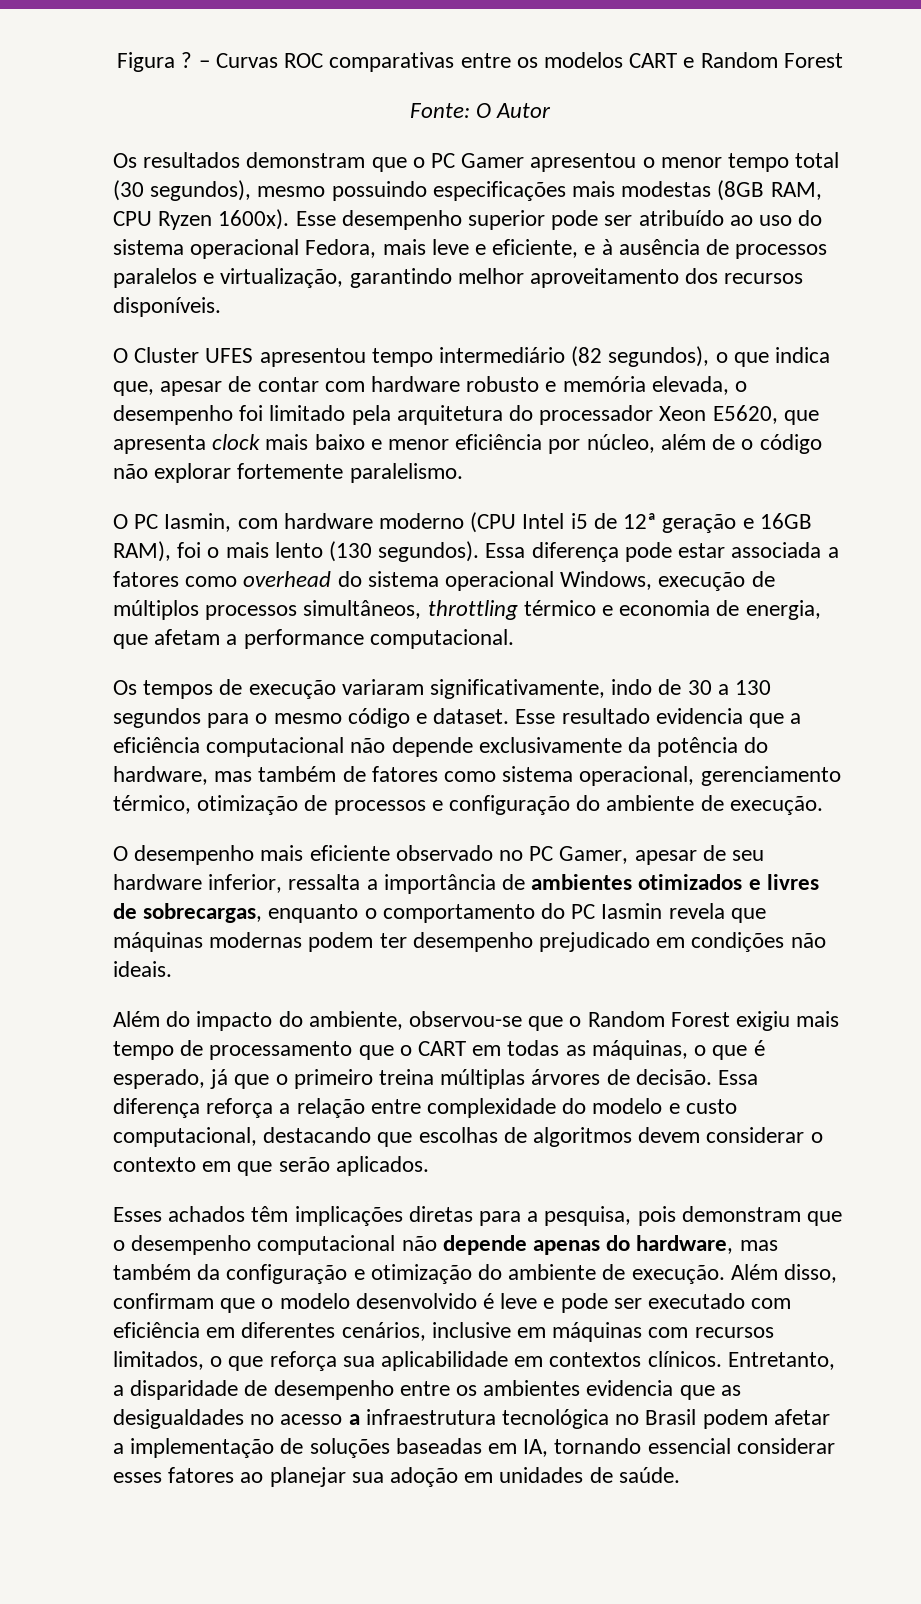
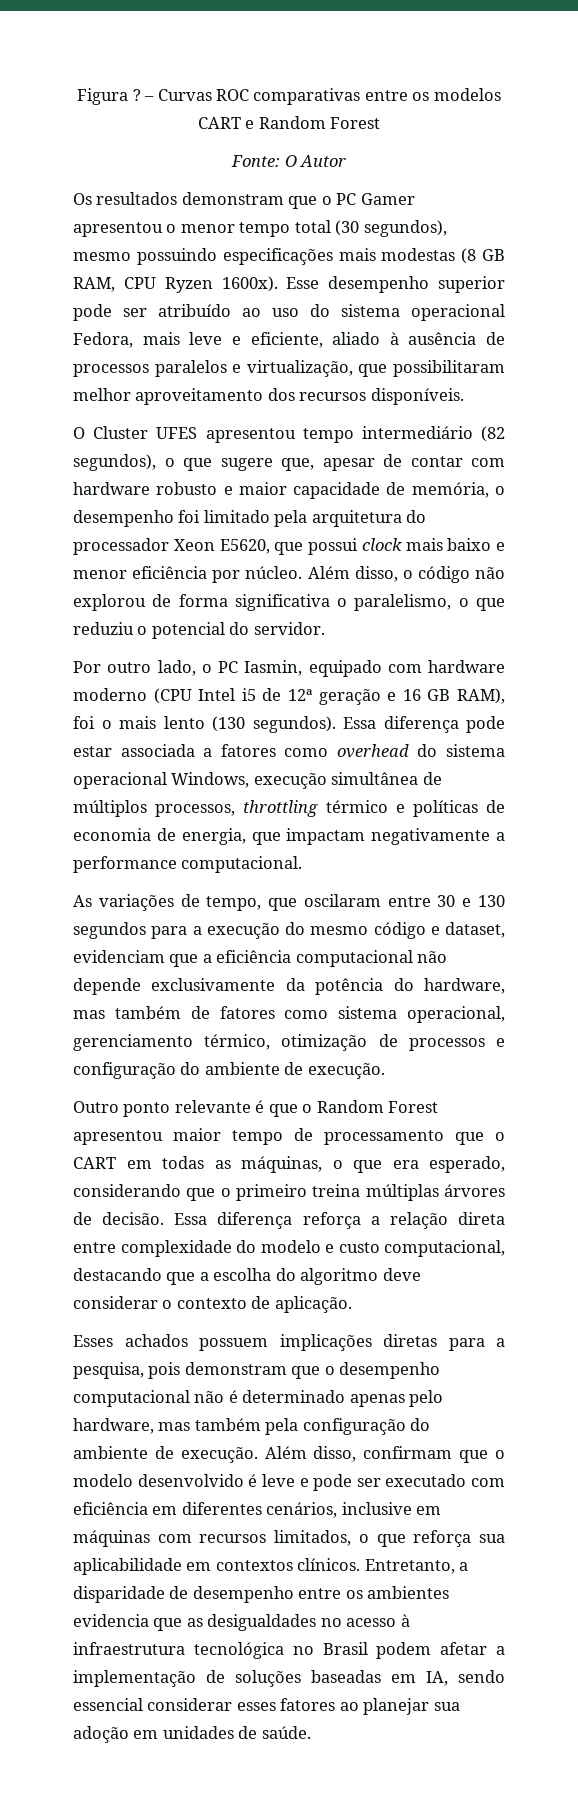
- Os resultados demonstram que o PC Gamer apresentou o menor tempo total (30 segundos), mesmo possuindo especificações mais modestas (8GB RAM, CPU Ryzen 1600x).
+ Os resultados demonstram que o PC Gamer apresentou o menor tempo total (30 segundos), mesmo possuindo especificações mais modestas (8 GB RAM, CPU Ryzen 1600x).
- Esse desempenho superior pode ser atribuído ao uso do sistema operacional Fedora, mais leve e eficiente, e à ausência de processos paralelos e virtualização, garantindo melhor aproveitamento dos recursos disponíveis.
+ Esse desempenho superior pode ser atribuído ao uso do sistema operacional Fedora, mais leve e eficiente, aliado à ausência de processos paralelos e virtualização, que possibilitaram melhor aproveitamento dos recursos disponíveis.
- O Cluster UFES apresentou tempo intermediário (82 segundos), o que indica que, apesar de contar com hardware robusto e memória elevada, o desempenho foi limitado pela arquitetura do processador Xeon E5620, que apresenta clock mais baixo e menor eficiência por núcleo, além de o código não explorar fortemente paralelismo.
- O PC Iasmin, com hardware moderno (CPU Intel i5 de 12ª geração e 16GB RAM), foi o mais lento (130 segundos).
+ O Cluster UFES apresentou tempo intermediário (82 segundos), o que sugere que, apesar de contar com hardware robusto e maior capacidade de memória, o desempenho foi limitado pela arquitetura do processador Xeon E5620, que possui clock mais baixo e menor eficiência por núcleo. Além disso, o código não explorou de forma significativa o paralelismo, o que reduziu o potencial do servidor.
+ Por outro lado, o PC Iasmin, equipado com hardware moderno (CPU Intel i5 de 12ª geração e 16 GB RAM), foi o mais lento (130 segundos).
- Essa diferença pode estar associada a fatores como overhead do sistema operacional Windows, execução de múltiplos processos simultâneos, throttling térmico e economia de energia, que afetam a performance computacional.
+ Essa diferença pode estar associada a fatores como overhead do sistema operacional Windows, execução simultânea de múltiplos processos, throttling térmico e políticas de economia de energia, que impactam negativamente a performance computacional.
- Os tempos de execução variaram significativamente, indo de 30 a 130 segundos para o mesmo código e dataset. Esse resultado evidencia que a eficiência computacional não depende exclusivamente da potência do hardware, mas também de fatores como sistema operacional, gerenciamento térmico, otimização de processos e configuração do ambiente de execução.
+ As variações de tempo, que oscilaram entre 30 e 130 segundos para a execução do mesmo código e dataset, evidenciam que a eficiência computacional não depende exclusivamente da potência do hardware, mas também de fatores como sistema operacional, gerenciamento térmico, otimização de processos e configuração do ambiente de execução.
- O desempenho mais eficiente observado no PC Gamer, apesar de seu hardware inferior, ressalta a importância de ambientes otimizados e livres de sobrecargas, enquanto o comportamento do PC Iasmin revela que máquinas modernas podem ter desempenho prejudicado em condições não ideais.
- Além do impacto do ambiente, observou-se que o Random Forest exigiu mais tempo de processamento que o CART em todas as máquinas, o que é esperado, já que o primeiro treina múltiplas árvores de decisão.
+ Outro ponto relevante é que o Random Forest apresentou maior tempo de processamento que o CART em todas as máquinas, o que era esperado, considerando que o primeiro treina múltiplas árvores de decisão.
- Essa diferença reforça a relação entre complexidade do modelo e custo computacional, destacando que escolhas de algoritmos devem considerar o contexto em que serão aplicados.
+ Essa diferença reforça a relação direta entre complexidade do modelo e custo computacional, destacando que a escolha do algoritmo deve considerar o contexto de aplicação.
- Esses achados têm implicações diretas para a pesquisa, pois demonstram que o desempenho computacional não depende apenas do hardware, mas também da configuração e otimização do ambiente de execução.
+ Esses achados possuem implicações diretas para a pesquisa, pois demonstram que o desempenho computacional não é determinado apenas pelo hardware, mas também pela configuração do ambiente de execução.
- Entretanto, a disparidade de desempenho entre os ambientes evidencia que as desigualdades no acesso a infraestrutura tecnológica no Brasil podem afetar a implementação de soluções baseadas em IA, tornando essencial considerar esses fatores ao planejar sua adoção em unidades de saúde.
+ Entretanto, a disparidade de desempenho entre os ambientes evidencia que as desigualdades no acesso à infraestrutura tecnológica no Brasil podem afetar a implementação de soluções baseadas em IA, sendo essencial considerar esses fatores ao planejar sua adoção em unidades de saúde.

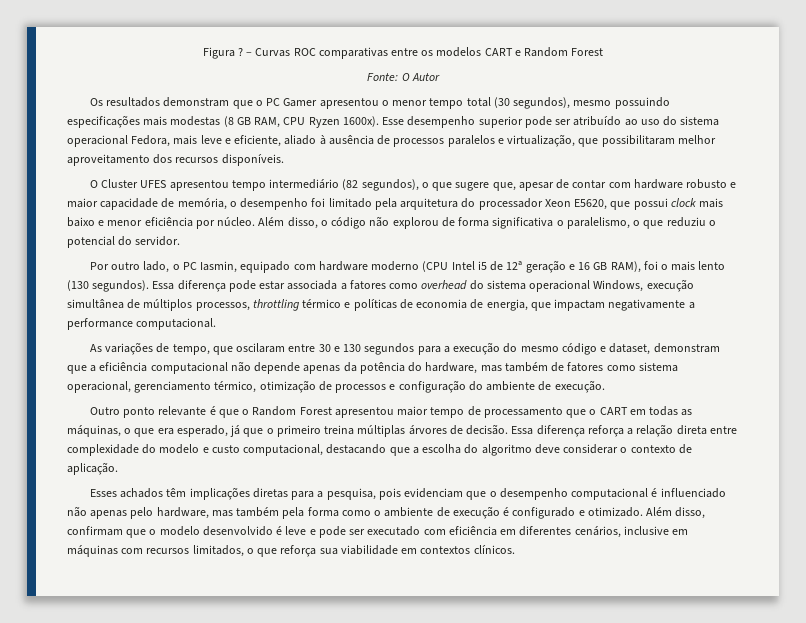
- As variações de tempo, que oscilaram entre 30 e 130 segundos para a execução do mesmo código e dataset, evidenciam que a eficiência computacional não depende exclusivamente da potência do hardware, mas também de fatores como sistema operacional, gerenciamento térmico, otimização de processos e configuração do ambiente de execução.
+ As variações de tempo, que oscilaram entre 30 e 130 segundos para a execução do mesmo código e dataset, demonstram que a eficiência computacional não depende apenas da potência do hardware, mas também de fatores como sistema operacional, gerenciamento térmico, otimização de processos e configuração do ambiente de execução.
- Outro ponto relevante é que o Random Forest apresentou maior tempo de processamento que o CART em todas as máquinas, o que era esperado, considerando que o primeiro treina múltiplas árvores de decisão.
+ Outro ponto relevante é que o Random Forest apresentou maior tempo de processamento que o CART em todas as máquinas, o que era esperado, já que o primeiro treina múltiplas árvores de decisão.
- Esses achados possuem implicações diretas para a pesquisa, pois demonstram que o desempenho computacional não é determinado apenas pelo hardware, mas também pela configuração do ambiente de execução.
+ Esses achados têm implicações diretas para a pesquisa, pois evidenciam que o desempenho computacional é influenciado não apenas pelo hardware, mas também pela forma como o ambiente de execução é configurado e otimizado.
- Além disso, confirmam que o modelo desenvolvido é leve e pode ser executado com eficiência em diferentes cenários, inclusive em máquinas com recursos limitados, o que reforça sua aplicabilidade em contextos clínicos. Entretanto, a disparidade de desempenho entre os ambientes evidencia que as desigualdades no acesso à infraestrutura tecnológica no Brasil podem afetar a implementação de soluções baseadas em IA, sendo essencial considerar esses fatores ao planejar sua adoção em unidades de saúde.
+ Além disso, confirmam que o modelo desenvolvido é leve e pode ser executado com eficiência em diferentes cenários, inclusive em máquinas com recursos limitados, o que reforça sua viabilidade em contextos clínicos.

